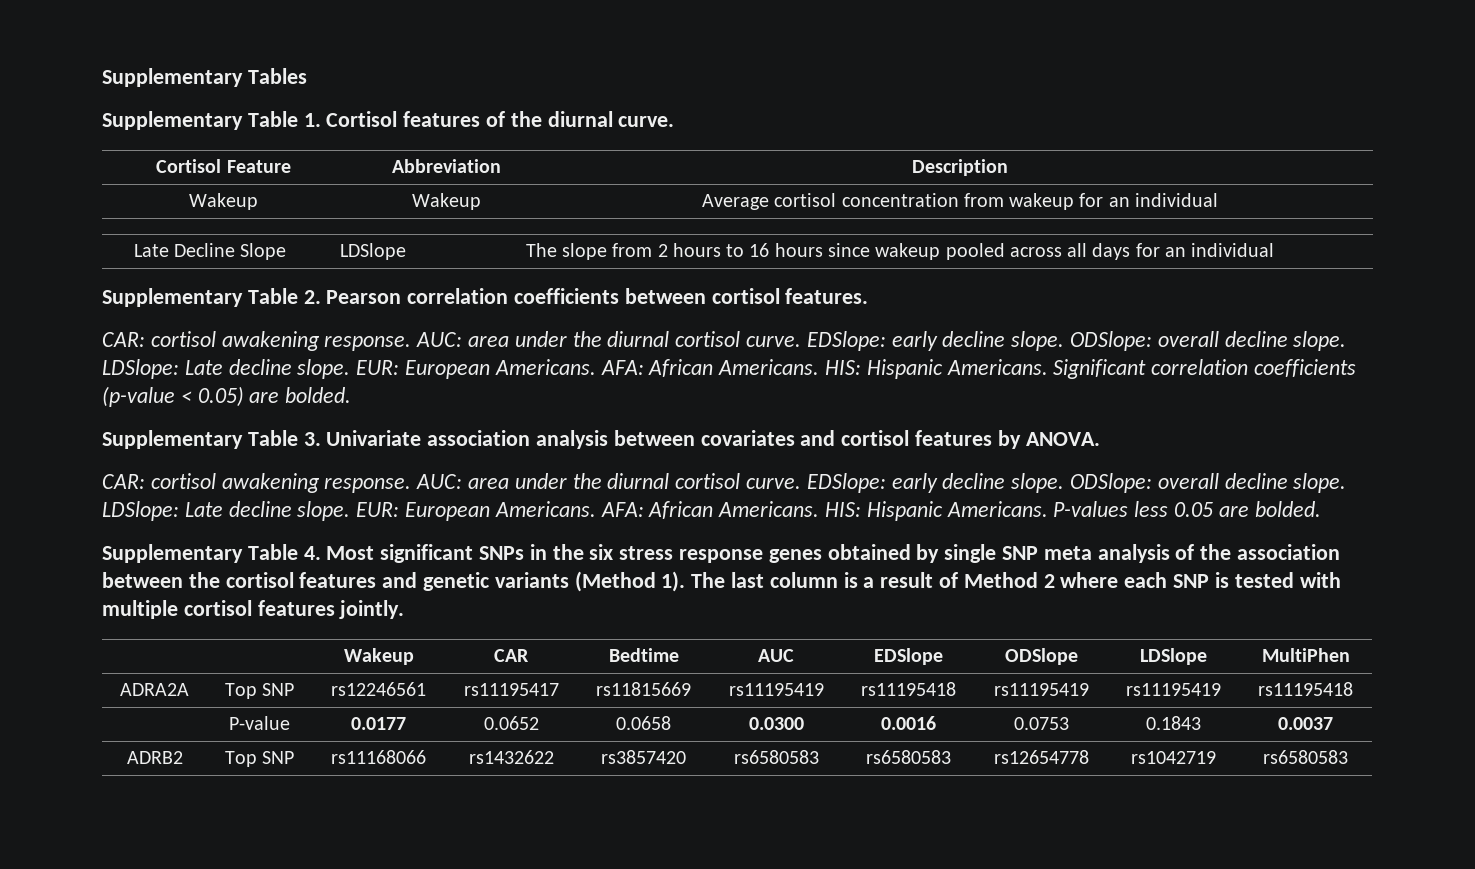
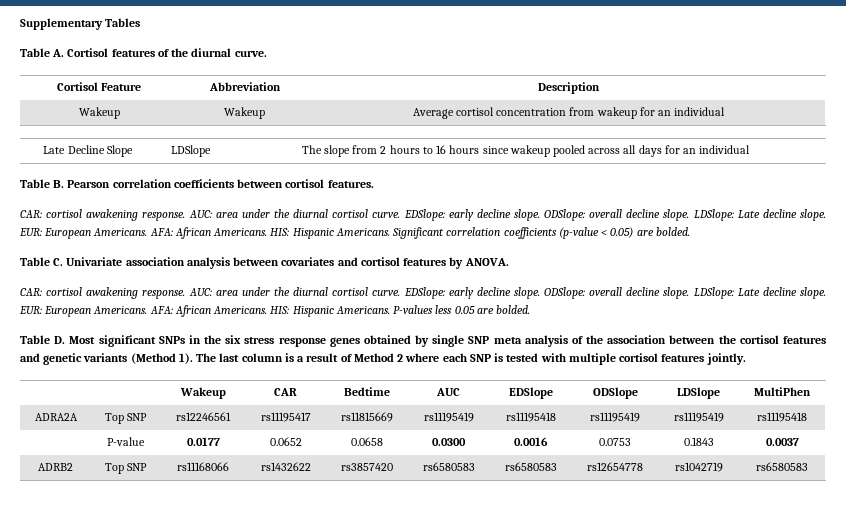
- Supplementary Table 1. Cortisol features of the diurnal curve.
+ Table A. Cortisol features of the diurnal curve.
- Supplementary Table 2. Pearson correlation coefficients between cortisol features.
+ Table B. Pearson correlation coefficients between cortisol features.
- Supplementary Table 3. Univariate association analysis between covariates and cortisol features by ANOVA.
+ Table C. Univariate association analysis between covariates and cortisol features by ANOVA.
- Supplementary Table 4. Most significant SNPs in the six stress response genes obtained by single SNP meta analysis of the association between the cortisol features and genetic variants (Method 1).
+ Table D. Most significant SNPs in the six stress response genes obtained by single SNP meta analysis of the association between the cortisol features and genetic variants (Method 1).

